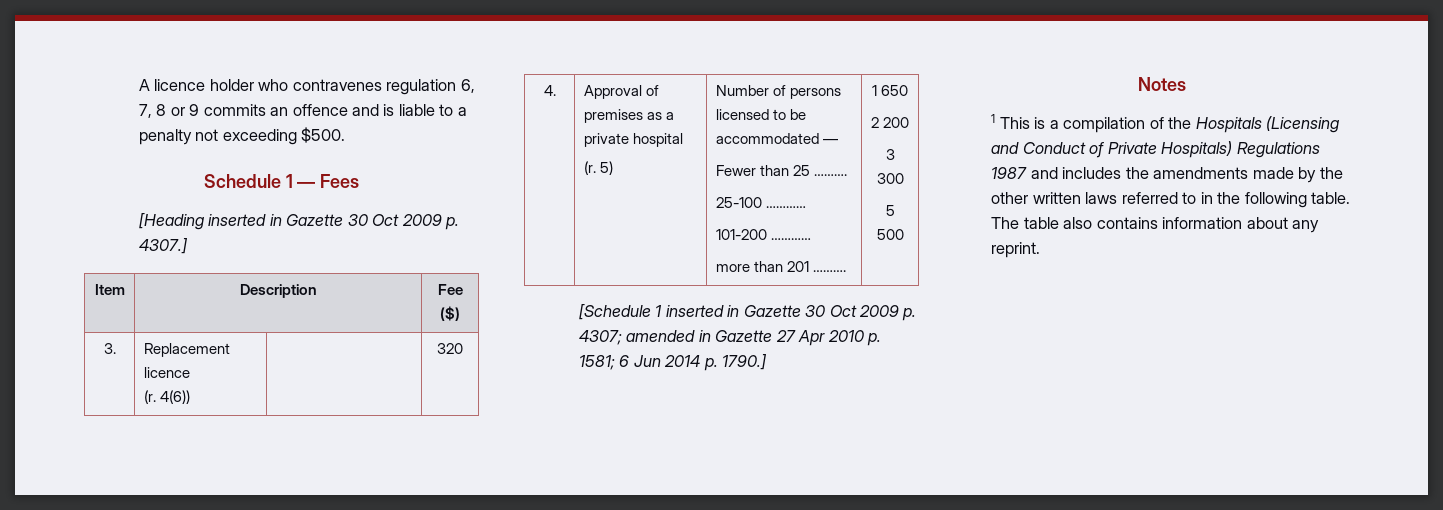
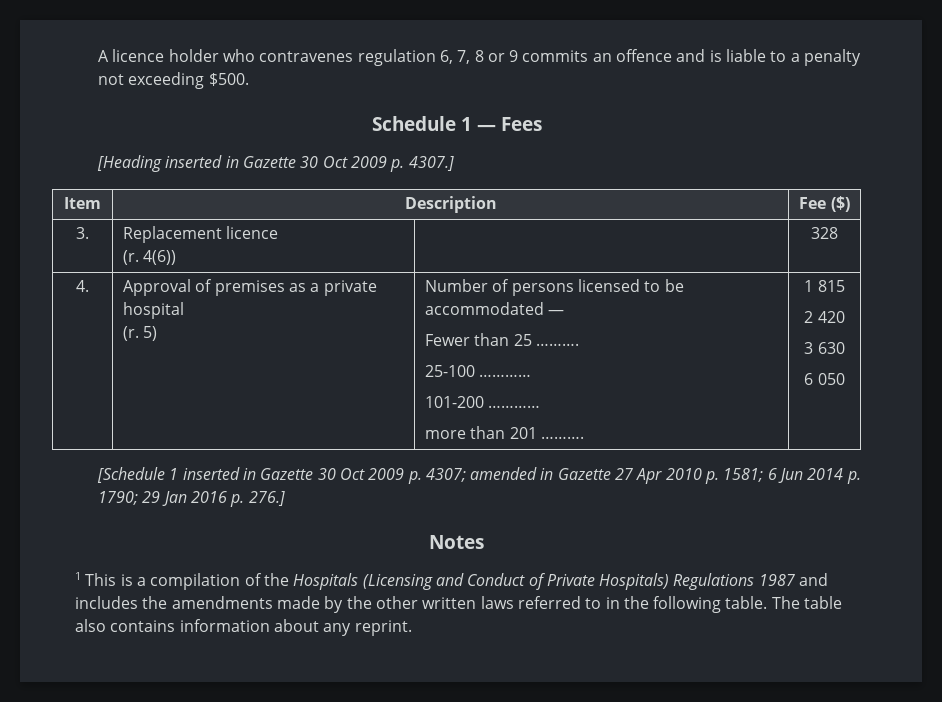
  3. | Replacement licence
- (r. 4(6)) | | 320
+ (r. 4(6)) | | 328
  4. | Approval of premises as a private hospital
  (r. 5) | Number of persons licensed to be accommodated —
  Fewer than 25 ……….
  25-100 …………
  101-200 …………
- more than 201 ………. | 1 650
- 2 200
- 3 300
- 5 500
+ more than 201 ………. | 1 815
+ 2 420
+ 3 630
+ 6 050
- [Schedule 1 inserted in Gazette 30 Oct 2009 p. 4307; amended in Gazette 27 Apr 2010 p. 1581; 6 Jun 2014 p. 1790.]
+ [Schedule 1 inserted in Gazette 30 Oct 2009 p. 4307; amended in Gazette 27 Apr 2010 p. 1581; 6 Jun 2014 p. 1790; 29 Jan 2016 p. 276.]

